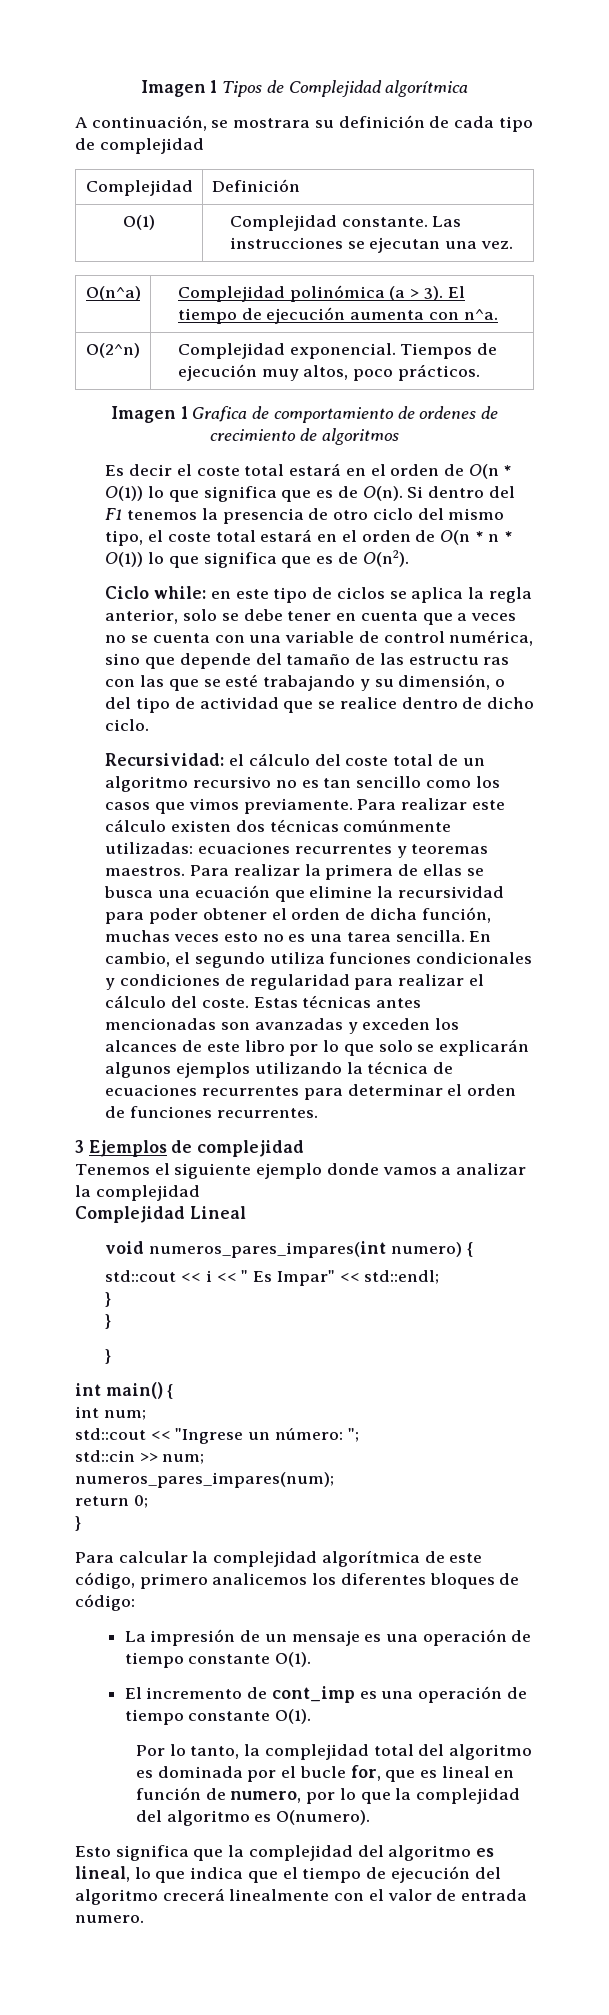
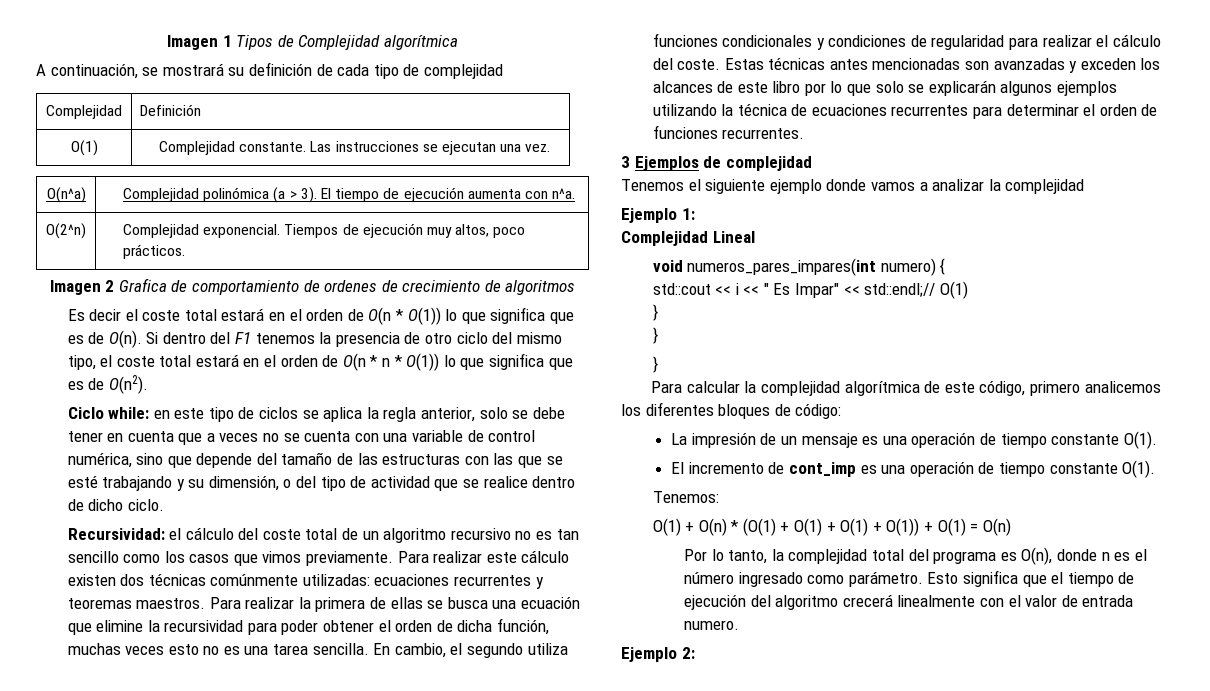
- A continuación, se mostrara su definición de cada tipo de complejidad
+ A continuación, se mostrará su definición de cada tipo de complejidad
- Imagen 1 Grafica de comportamiento de ordenes de crecimiento de algoritmos
+ Imagen 2 Grafica de comportamiento de ordenes de crecimiento de algoritmos
- Ciclo while: en este tipo de ciclos se aplica la regla anterior, solo se debe tener en cuenta que a veces no se cuenta con una variable de control numérica, sino que depende del tamaño de las estructu ras con las que se esté trabajando y su dimensión, o del tipo de actividad que se realice dentro de dicho ciclo.
+ Ciclo while: en este tipo de ciclos se aplica la regla anterior, solo se debe tener en cuenta que a veces no se cuenta con una variable de control numérica, sino que depende del tamaño de las estructuras con las que se esté trabajando y su dimensión, o del tipo de actividad que se realice dentro de dicho ciclo.
+ Ejemplo 1:
- std::cout << i << " Es Impar" << std::endl;
+ std::cout << i << " Es Impar" << std::endl;// O(1)
- int main() {
- int num;
- std::cout << "Ingrese un número: ";
- std::cin >> num;
- numeros_pares_impares(num);
- return 0;
- }
+ Tenemos:
+ O(1) + O(n) * (O(1) + O(1) + O(1) + O(1)) + O(1) = O(n)
- Por lo tanto, la complejidad total del algoritmo es dominada por el bucle for, que es lineal en función de numero, por lo que la complejidad del algoritmo es O(numero).
- Esto significa que la complejidad del algoritmo es lineal, lo que indica que el tiempo de ejecución del algoritmo crecerá linealmente con el valor de entrada numero.
+ Por lo tanto, la complejidad total del programa es O(n), donde n es el número ingresado como parámetro. Esto significa que el tiempo de ejecución del algoritmo crecerá linealmente con el valor de entrada numero.
+ Ejemplo 2:

